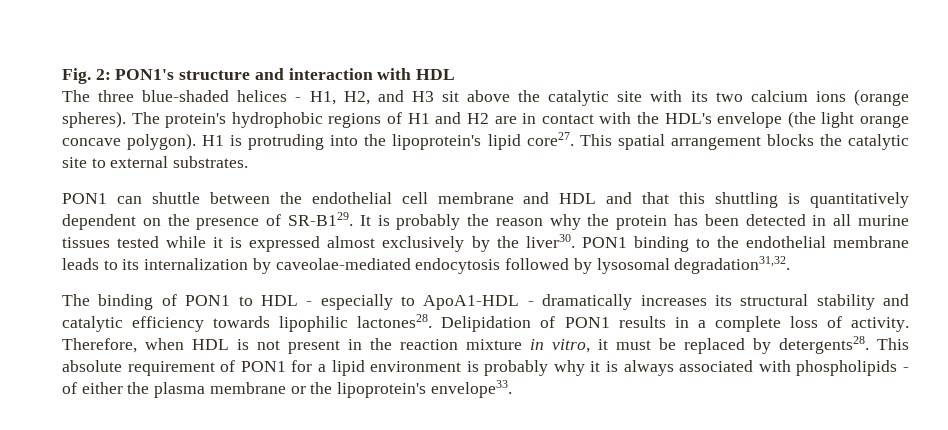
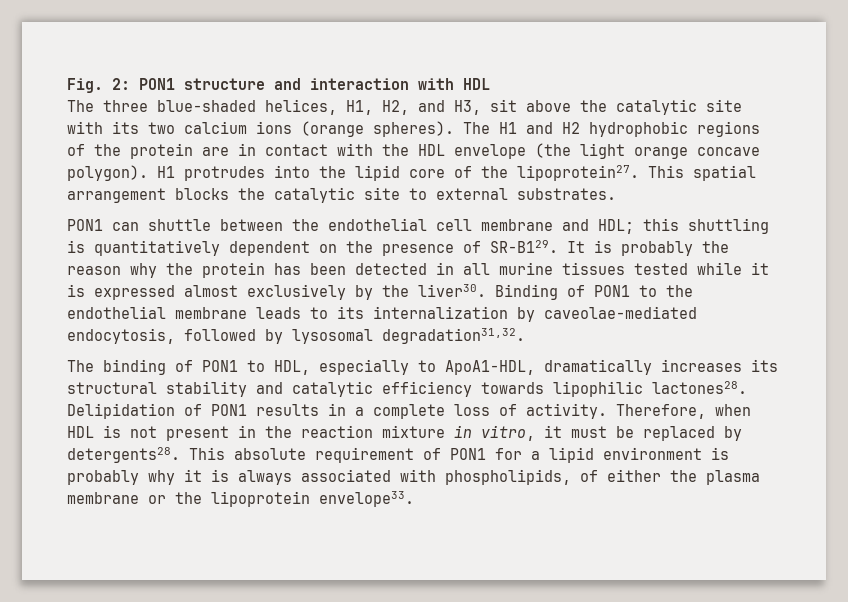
- Fig. 2: PON1's structure and interaction with HDL
+ Fig. 2: PON1 structure and interaction with HDL
- The three blue-shaded helices - H1, H2, and H3 sit above the catalytic site with its two calcium ions (orange spheres).
+ The three blue-shaded helices, H1, H2, and H3, sit above the catalytic site with its two calcium ions (orange spheres).
- The protein's hydrophobic regions of H1 and H2 are in contact with the HDL's envelope (the light orange concave polygon).
+ The H1 and H2 hydrophobic regions of the protein are in contact with the HDL envelope (the light orange concave polygon).
- H1 is protruding into the lipoprotein's lipid core27.
+ H1 protrudes into the lipid core of the lipoprotein27.
- PON1 can shuttle between the endothelial cell membrane and HDL and that this shuttling is quantitatively dependent on the presence of SR-B129.
+ PON1 can shuttle between the endothelial cell membrane and HDL; this shuttling is quantitatively dependent on the presence of SR-B129.
- PON1 binding to the endothelial membrane leads to its internalization by caveolae-mediated endocytosis followed by lysosomal degradation31,32.
+ Binding of PON1 to the endothelial membrane leads to its internalization by caveolae-mediated endocytosis, followed by lysosomal degradation31,32.
- The binding of PON1 to HDL - especially to ApoA1-HDL - dramatically increases its structural stability and catalytic efficiency towards lipophilic lactones28.
+ The binding of PON1 to HDL, especially to ApoA1-HDL, dramatically increases its structural stability and catalytic efficiency towards lipophilic lactones28.
- This absolute requirement of PON1 for a lipid environment is probably why it is always associated with phospholipids - of either the plasma membrane or the lipoprotein's envelope33.
+ This absolute requirement of PON1 for a lipid environment is probably why it is always associated with phospholipids, of either the plasma membrane or the lipoprotein envelope33.

